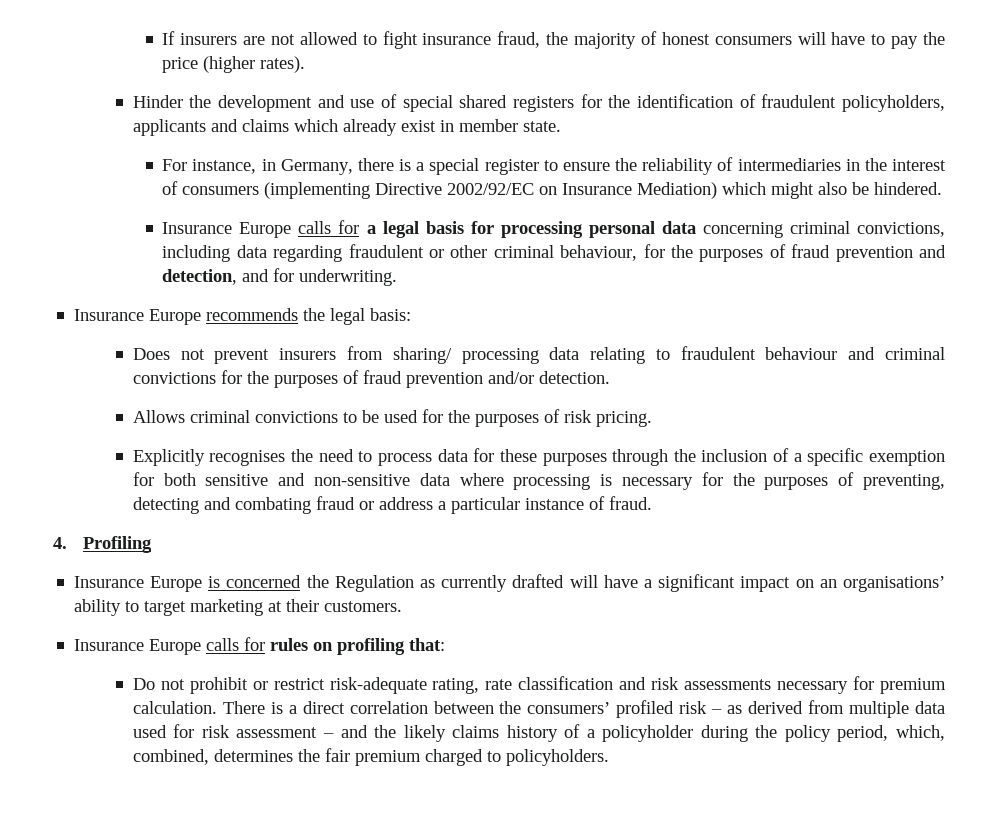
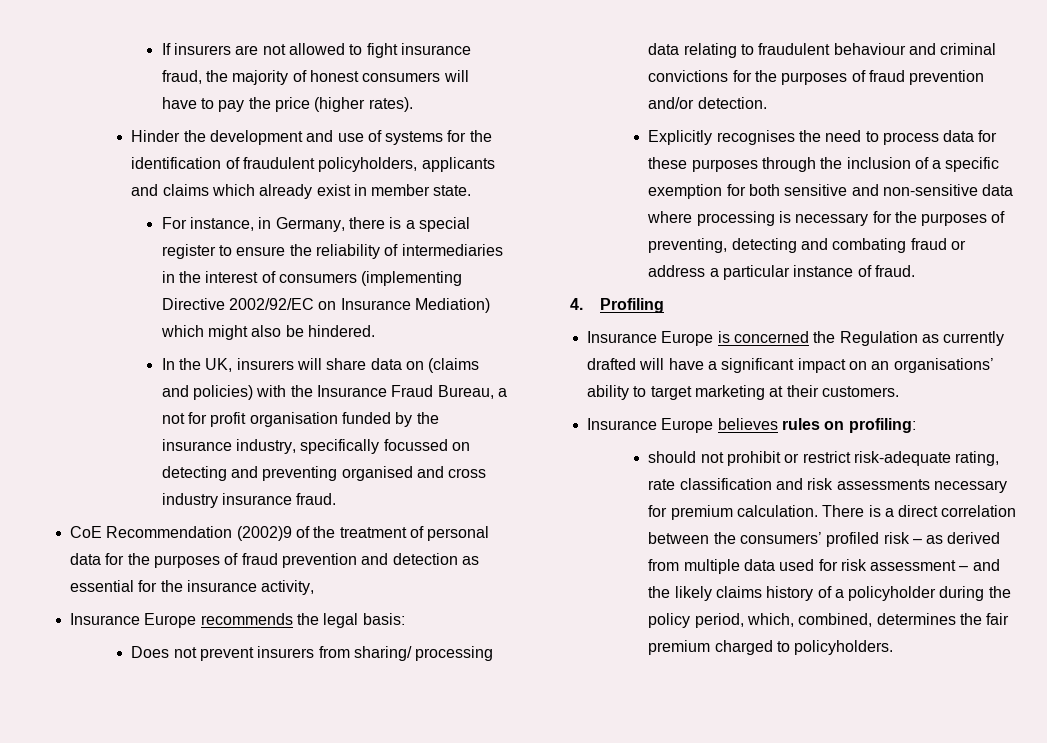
- Hinder the development and use of special shared registers for the identification of fraudulent policyholders, applicants and claims which already exist in member state.
+ Hinder the development and use of systems for the identification of fraudulent policyholders, applicants and claims which already exist in member state.
- Insurance Europe calls for a legal basis for processing personal data concerning criminal convictions, including data regarding fraudulent or other criminal behaviour, for the purposes of fraud prevention and detection, and for underwriting.
+ In the UK, insurers will share data on (claims and policies) with the Insurance Fraud Bureau, a not for profit organisation funded by the insurance industry, specifically focussed on detecting and preventing organised and cross industry insurance fraud.
+ CoE Recommendation (2002)9 of the treatment of personal data for the purposes of fraud prevention and detection as essential for the insurance activity,
- Allows criminal convictions to be used for the purposes of risk pricing.
- Insurance Europe calls for rules on profiling that:
- Do not prohibit or restrict risk-adequate rating, rate classification and risk assessments necessary for premium calculation.
+ Insurance Europe believes rules on profiling:
+ should not prohibit or restrict risk-adequate rating, rate classification and risk assessments necessary for premium calculation.

